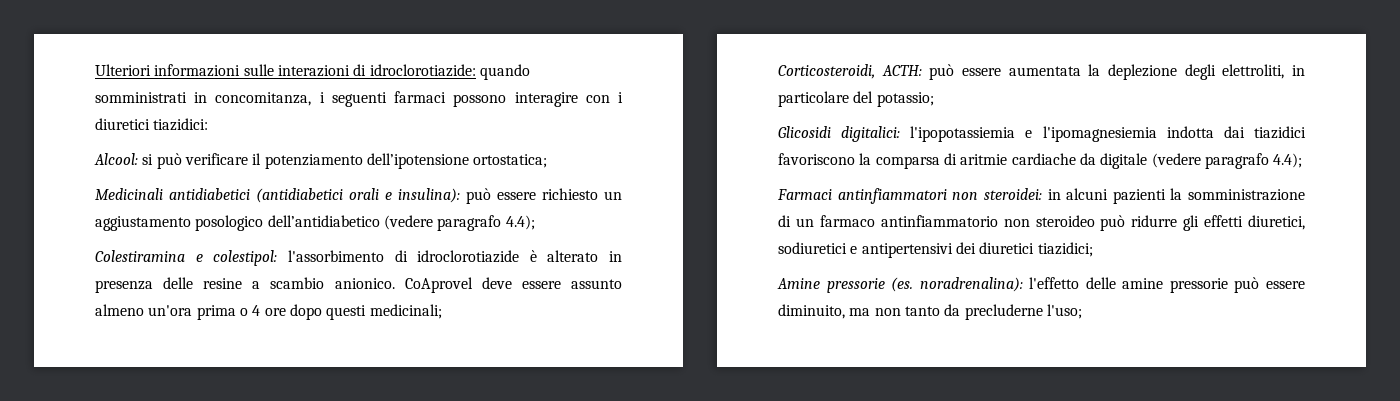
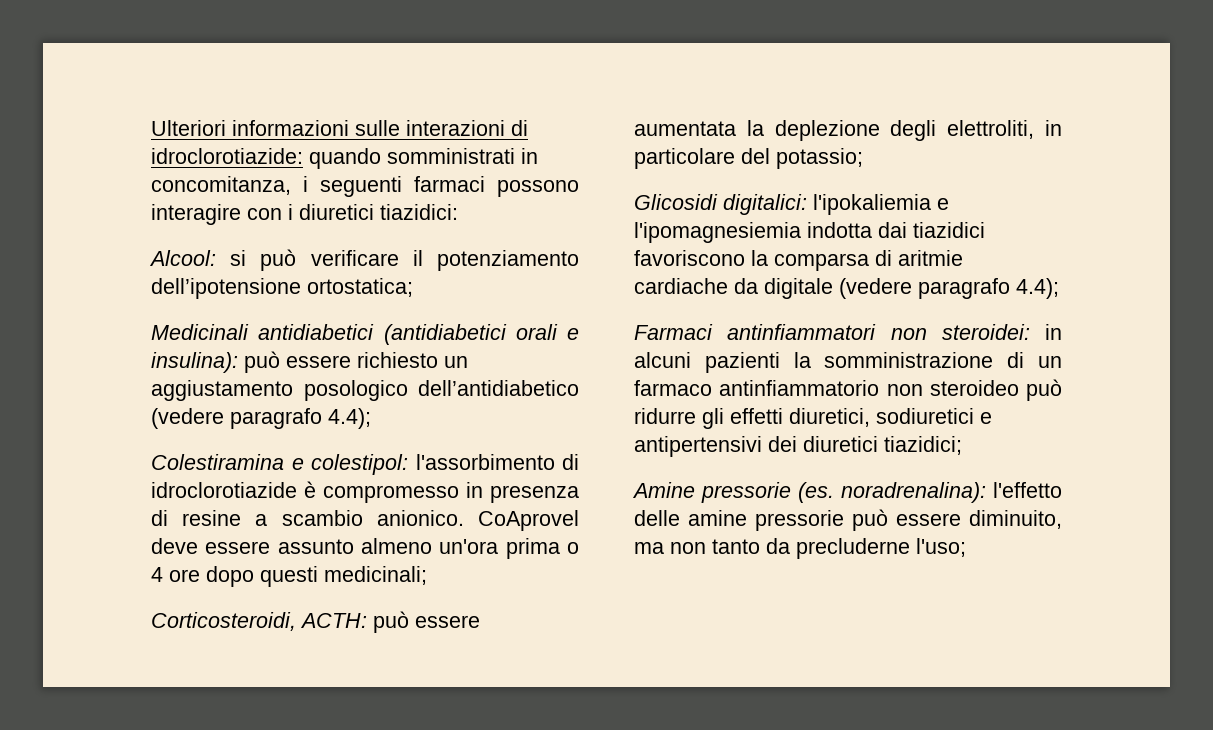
- Colestiramina e colestipol: l'assorbimento di idroclorotiazide è alterato in presenza delle resine a scambio anionico.
+ Colestiramina e colestipol: l'assorbimento di idroclorotiazide è compromesso in presenza di resine a scambio anionico.
- Glicosidi digitalici: l'ipopotassiemia e l'ipomagnesiemia indotta dai tiazidici favoriscono la comparsa di aritmie cardiache da digitale (vedere paragrafo 4.4);
+ Glicosidi digitalici: l'ipokaliemia e l'ipomagnesiemia indotta dai tiazidici favoriscono la comparsa di aritmie cardiache da digitale (vedere paragrafo 4.4);

